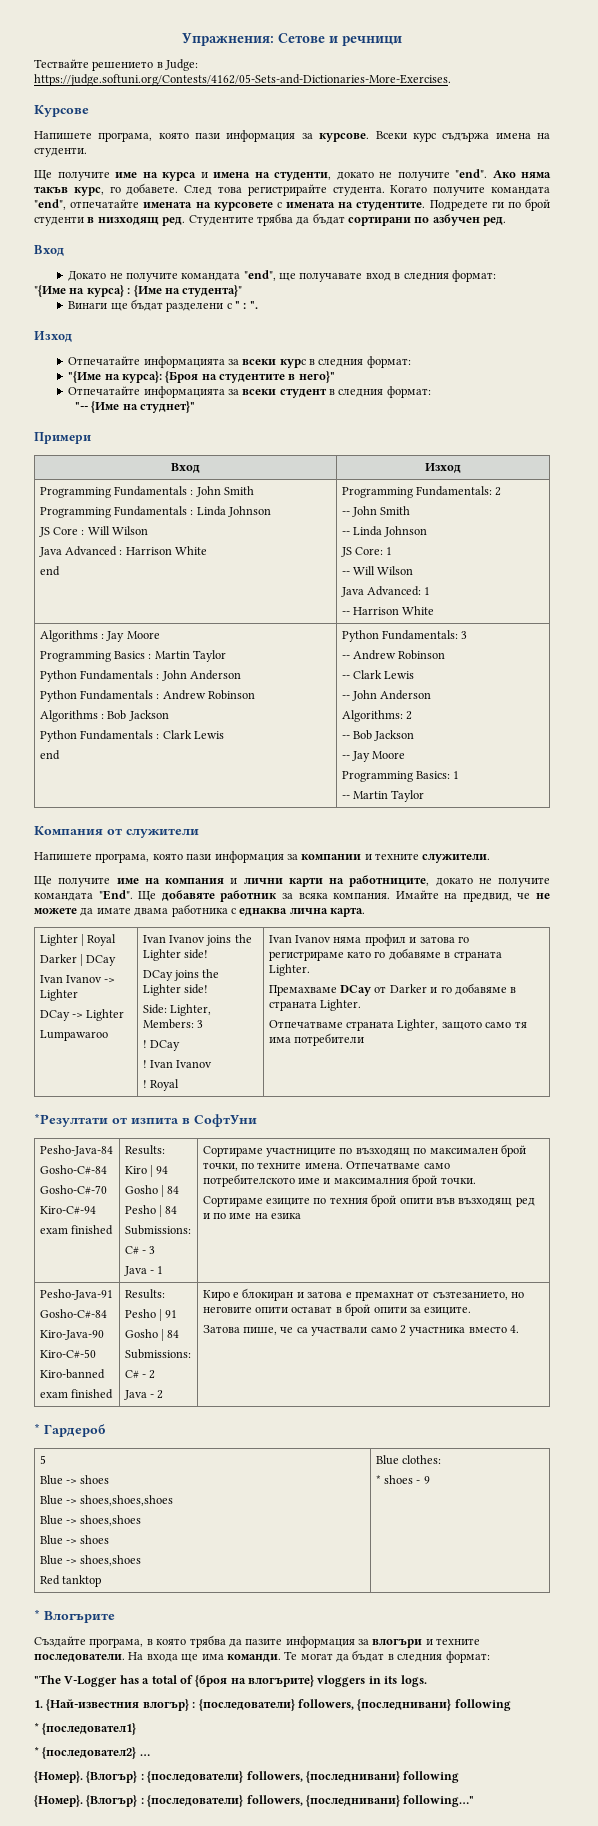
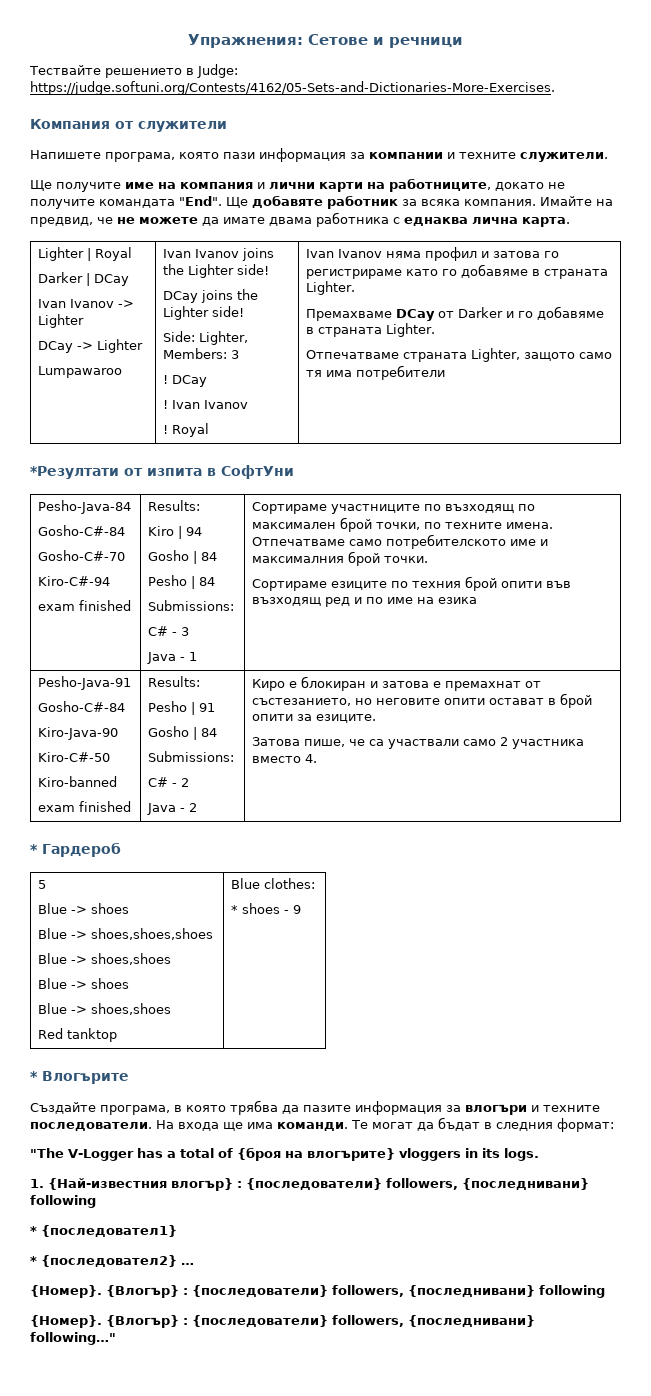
- Курсове
- Напишете програма, която пази информация за курсове. Всеки курс съдържа имена на студенти.
- Ще получите име на курса и имена на студенти, докато не получите "end". Ако няма такъв курс, го добавете. След това регистрирайте студента. Когато получите командата "end", отпечатайте имената на курсовете с имената на студентите. Подредете ги по брой студенти в низходящ ред. Студентите трябва да бъдат сортирани по азбучен ред.
- Вход
- Докато не получите командата "end", ще получавате вход в следния формат:
- "{Име на курса} : {Име на студента}"
- Винаги ще бъдат разделени с " : ".
- Изход
- Отпечатайте информацията за всеки курс в следния формат:
- "{Име на курса}: {Броя на студентите в него}"
- Отпечатайте информацията за всеки студент в следния формат:
- "-- {Име на студнет}"
- Примери
- Вход | Изход
- Programming Fundamentals : John Smith
- Programming Fundamentals : Linda Johnson
- JS Core : Will Wilson
- Java Advanced : Harrison White
- end | Programming Fundamentals: 2
- -- John Smith
- -- Linda Johnson
- JS Core: 1
- -- Will Wilson
- Java Advanced: 1
- -- Harrison White
- Algorithms : Jay Moore
- Programming Basics : Martin Taylor
- Python Fundamentals : John Anderson
- Python Fundamentals : Andrew Robinson
- Algorithms : Bob Jackson
- Python Fundamentals : Clark Lewis
- end | Python Fundamentals: 3
- -- Andrew Robinson
- -- Clark Lewis
- -- John Anderson
- Algorithms: 2
- -- Bob Jackson
- -- Jay Moore
- Programming Basics: 1
- -- Martin Taylor
- Киро е блокиран и затова е премахнат от съзтезанието, но неговите опити остават в брой опити за езиците.
+ Киро е блокиран и затова е премахнат от състезанието, но неговите опити остават в брой опити за езиците.

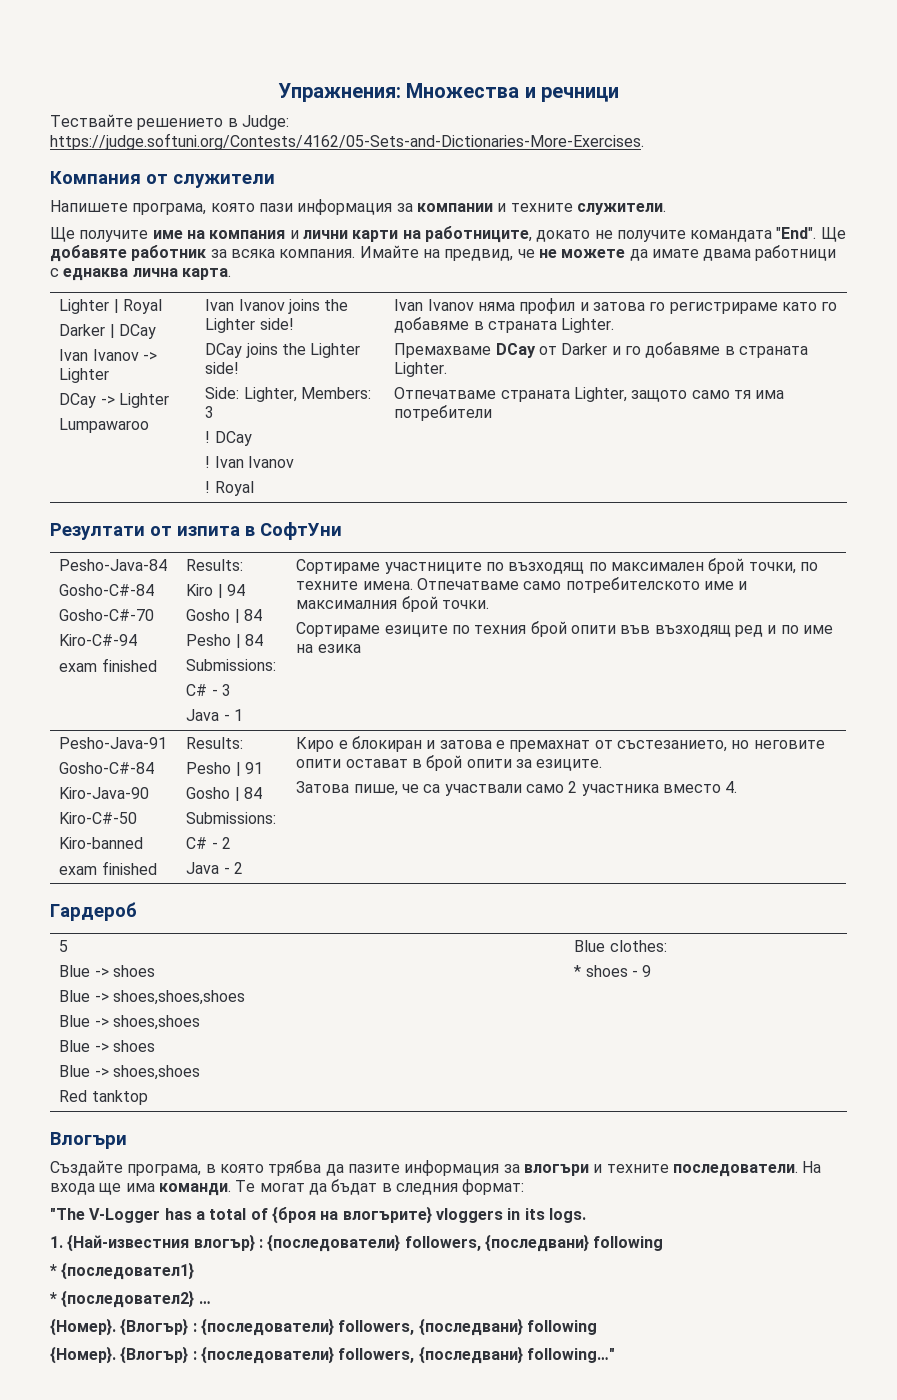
- Упражнения: Сетове и речници
+ Упражнения: Множества и речници
- Имайте на предвид, че не можете да имате двама работника с еднаква лична карта.
+ Имайте на предвид, че не можете да имате двама работници с еднаква лична карта.
- *Резултати от изпита в СофтУни
+ Резултати от изпита в СофтУни
- * Гардероб
+ Гардероб
- * Влогърите
+ Влогъри
- 1. {Най-известния влогър} : {последователи} followers, {последнивани} following
+ 1. {Най-известния влогър} : {последователи} followers, {последвани} following
- {Влогър} : {последователи} followers, {последнивани} following
+ {Влогър} : {последователи} followers, {последвани} following
- {Влогър} : {последователи} followers, {последнивани} following…"
+ {Влогър} : {последователи} followers, {последвани} following…"

